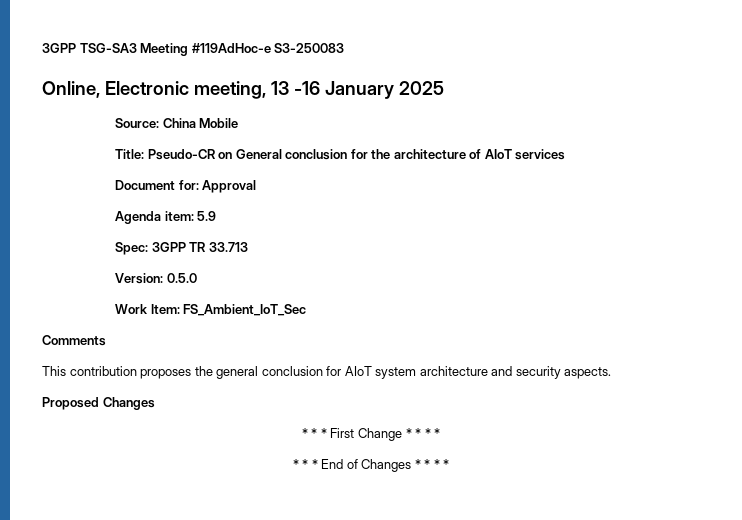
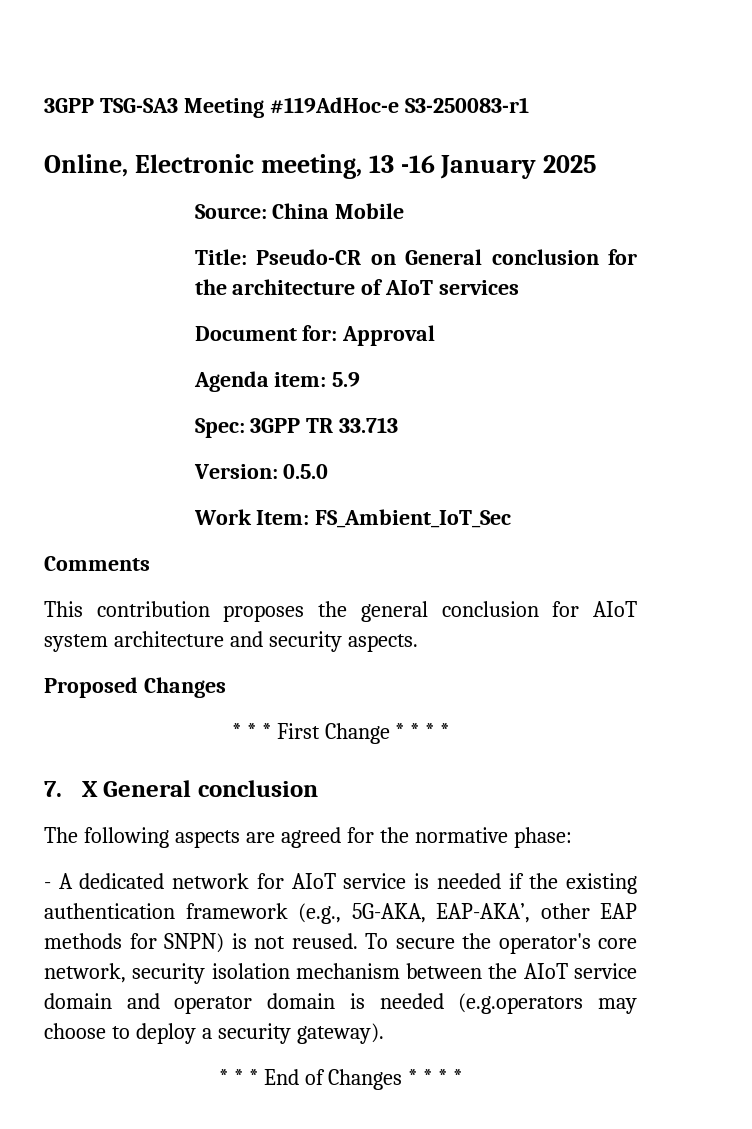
- 3GPP TSG-SA3 Meeting #119AdHoc-e S3-250083
+ 3GPP TSG-SA3 Meeting #119AdHoc-e S3-250083-r1
+ 7. X General conclusion
+ The following aspects are agreed for the normative phase:
+ - A dedicated network for AIoT service is needed if the existing authentication framework (e.g., 5G-AKA, EAP-AKA’, other EAP methods for SNPN) is not reused. To secure the operator's core network, security isolation mechanism between the AIoT service domain and operator domain is needed (e.g.operators may choose to deploy a security gateway).

